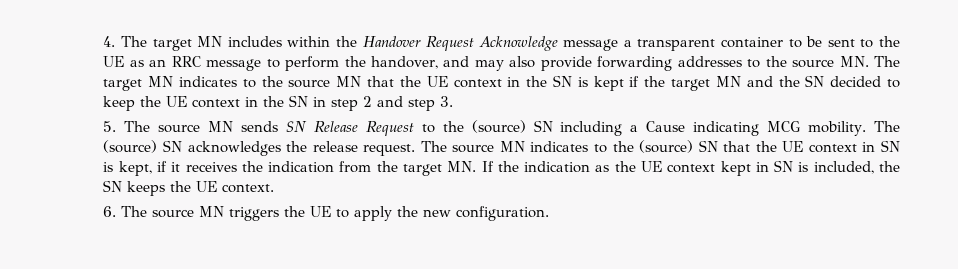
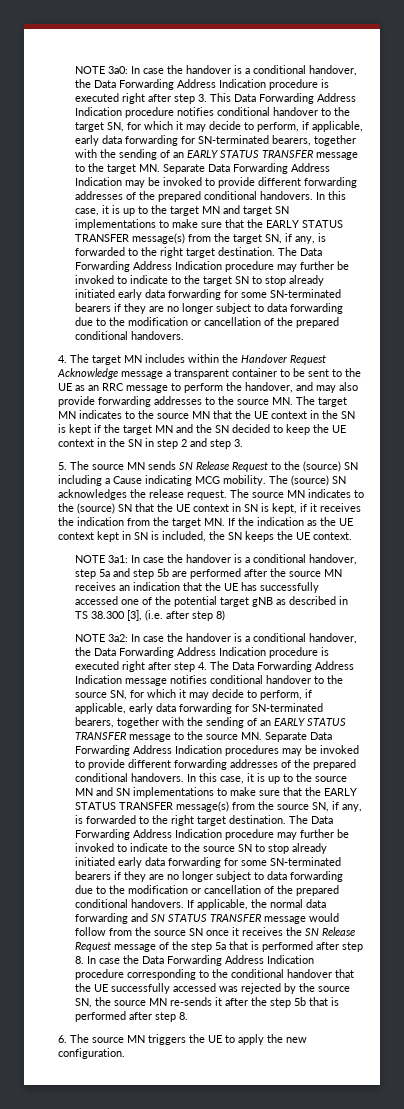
+ NOTE 3a0: In case the handover is a conditional handover, the Data Forwarding Address Indication procedure is executed right after step 3. This Data Forwarding Address Indication procedure notifies conditional handover to the target SN, for which it may decide to perform, if applicable, early data forwarding for SN-terminated bearers, together with the sending of an EARLY STATUS TRANSFER message to the target MN. Separate Data Forwarding Address Indication may be invoked to provide different forwarding addresses of the prepared conditional handovers. In this case, it is up to the target MN and target SN implementations to make sure that the EARLY STATUS TRANSFER message(s) from the target SN, if any, is forwarded to the right target destination. The Data Forwarding Address Indication procedure may further be invoked to indicate to the target SN to stop already initiated early data forwarding for some SN-terminated bearers if they are no longer subject to data forwarding due to the modification or cancellation of the prepared conditional handovers.
+ NOTE 3a1: In case the handover is a conditional handover, step 5a and step 5b are performed after the source MN receives an indication that the UE has successfully accessed one of the potential target gNB as described in TS 38.300 [3], (i.e. after step 8)
+ NOTE 3a2: In case the handover is a conditional handover, the Data Forwarding Address Indication procedure is executed right after step 4. The Data Forwarding Address Indication message notifies conditional handover to the source SN, for which it may decide to perform, if applicable, early data forwarding for SN-terminated bearers, together with the sending of an EARLY STATUS TRANSFER message to the source MN. Separate Data Forwarding Address Indication procedures may be invoked to provide different forwarding addresses of the prepared conditional handovers. In this case, it is up to the source MN and SN implementations to make sure that the EARLY STATUS TRANSFER message(s) from the source SN, if any, is forwarded to the right target destination. The Data Forwarding Address Indication procedure may further be invoked to indicate to the source SN to stop already initiated early data forwarding for some SN-terminated bearers if they are no longer subject to data forwarding due to the modification or cancellation of the prepared conditional handovers. If applicable, the normal data forwarding and SN STATUS TRANSFER message would follow from the source SN once it receives the SN Release Request message of the step 5a that is performed after step 8. In case the Data Forwarding Address Indication procedure corresponding to the conditional handover that the UE successfully accessed was rejected by the source SN, the source MN re-sends it after the step 5b that is performed after step 8.

